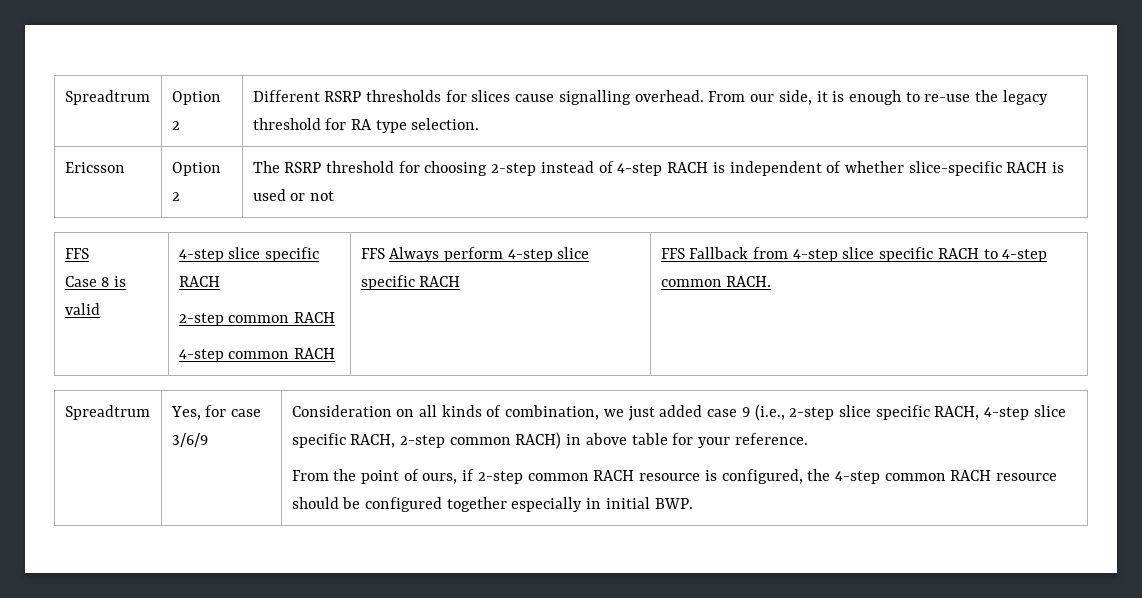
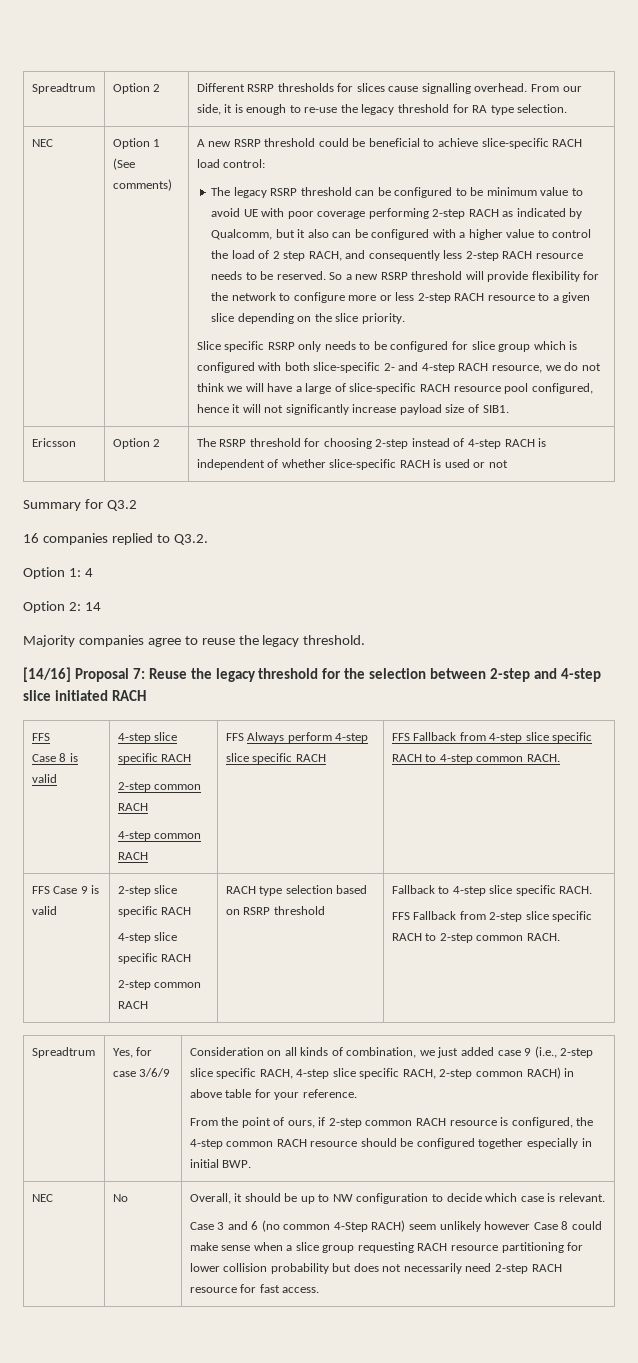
+ NEC | Option 1 (See comments) | A new RSRP threshold could be beneficial to achieve slice-specific RACH load control:
+ The legacy RSRP threshold can be configured to be minimum value to avoid UE with poor coverage performing 2-step RACH as indicated by Qualcomm, but it also can be configured with a higher value to control the load of 2 step RACH, and consequently less 2-step RACH resource needs to be reserved. So a new RSRP threshold will provide flexibility for the network to configure more or less 2-step RACH resource to a given slice depending on the slice priority.
+ Slice specific RSRP only needs to be configured for slice group which is configured with both slice-specific 2- and 4-step RACH resource, we do not think we will have a large of slice-specific RACH resource pool configured, hence it will not significantly increase payload size of SIB1.
+ Summary for Q3.2
+ 16 companies replied to Q3.2.
+ Option 1: 4
+ Option 2: 14
+ Majority companies agree to reuse the legacy threshold.
+ [14/16] Proposal 7: Reuse the legacy threshold for the selection between 2-step and 4-step slice initiated RACH
+ FFS Case 9 is valid | 2-step slice specific RACH
+ 4-step slice specific RACH
+ 2-step common RACH | RACH type selection based on RSRP threshold | Fallback to 4-step slice specific RACH.
+ FFS Fallback from 2-step slice specific RACH to 2-step common RACH.
+ NEC | No | Overall, it should be up to NW configuration to decide which case is relevant.
+ Case 3 and 6 (no common 4-Step RACH) seem unlikely however Case 8 could make sense when a slice group requesting RACH resource partitioning for lower collision probability but does not necessarily need 2-step RACH resource for fast access.

